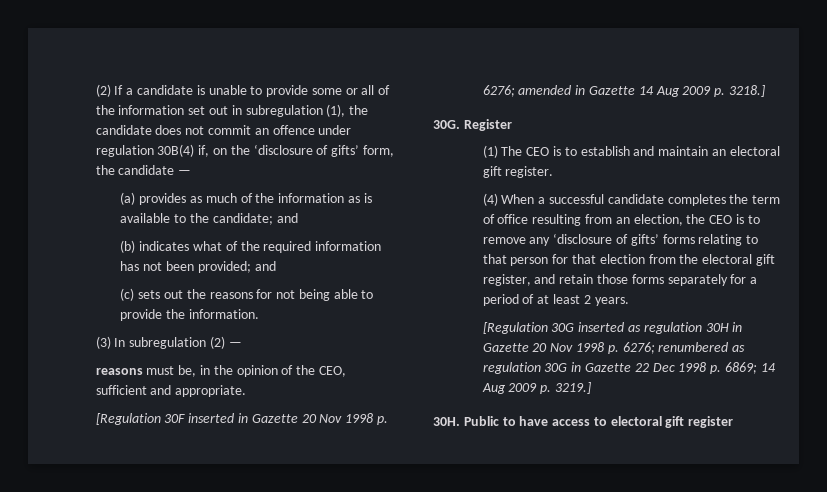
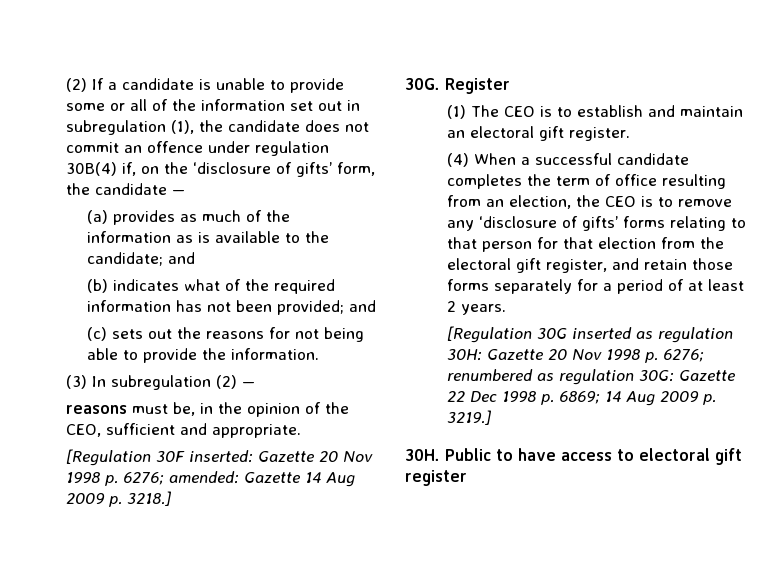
- [Regulation 30F inserted in Gazette 20 Nov 1998 p. 6276; amended in Gazette 14 Aug 2009 p. 3218.]
+ [Regulation 30F inserted: Gazette 20 Nov 1998 p. 6276; amended: Gazette 14 Aug 2009 p. 3218.]
- [Regulation 30G inserted as regulation 30H in Gazette 20 Nov 1998 p. 6276; renumbered as regulation 30G in Gazette 22 Dec 1998 p. 6869; 14 Aug 2009 p. 3219.]
+ [Regulation 30G inserted as regulation 30H: Gazette 20 Nov 1998 p. 6276; renumbered as regulation 30G: Gazette 22 Dec 1998 p. 6869; 14 Aug 2009 p. 3219.]

